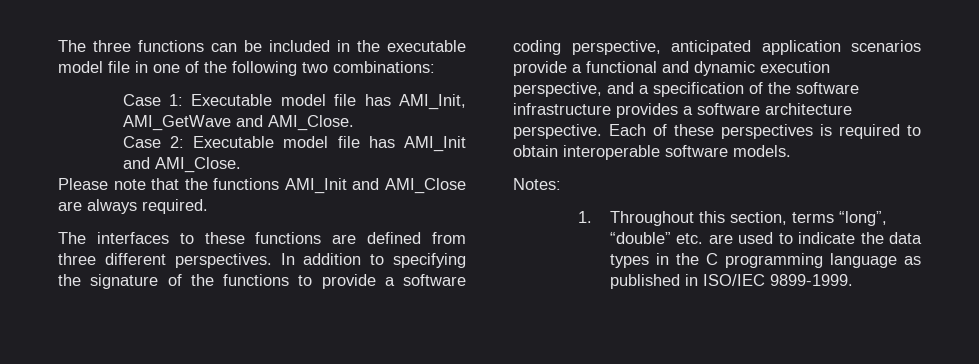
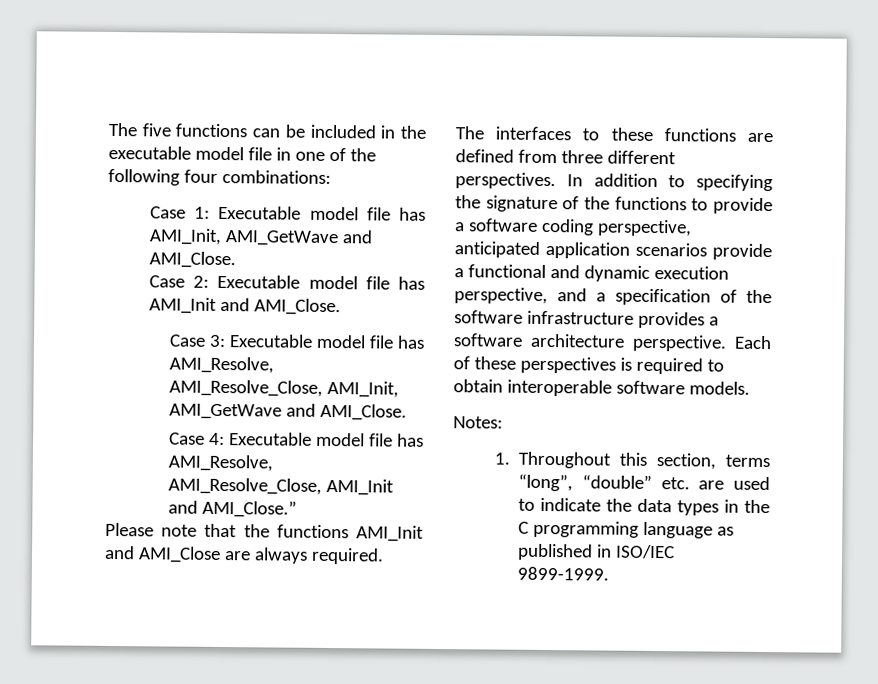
- The three functions can be included in the executable model file in one of the following two combinations:
+ The five functions can be included in the executable model file in one of the following four combinations:
+ Case 3: Executable model file has AMI_Resolve, AMI_Resolve_Close, AMI_Init, AMI_GetWave and AMI_Close.
+ Case 4: Executable model file has AMI_Resolve, AMI_Resolve_Close, AMI_Init and AMI_Close.”

